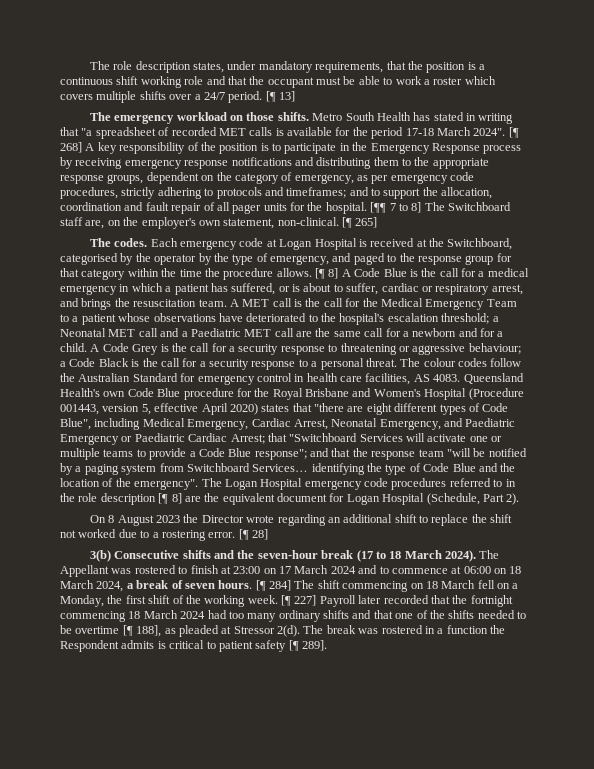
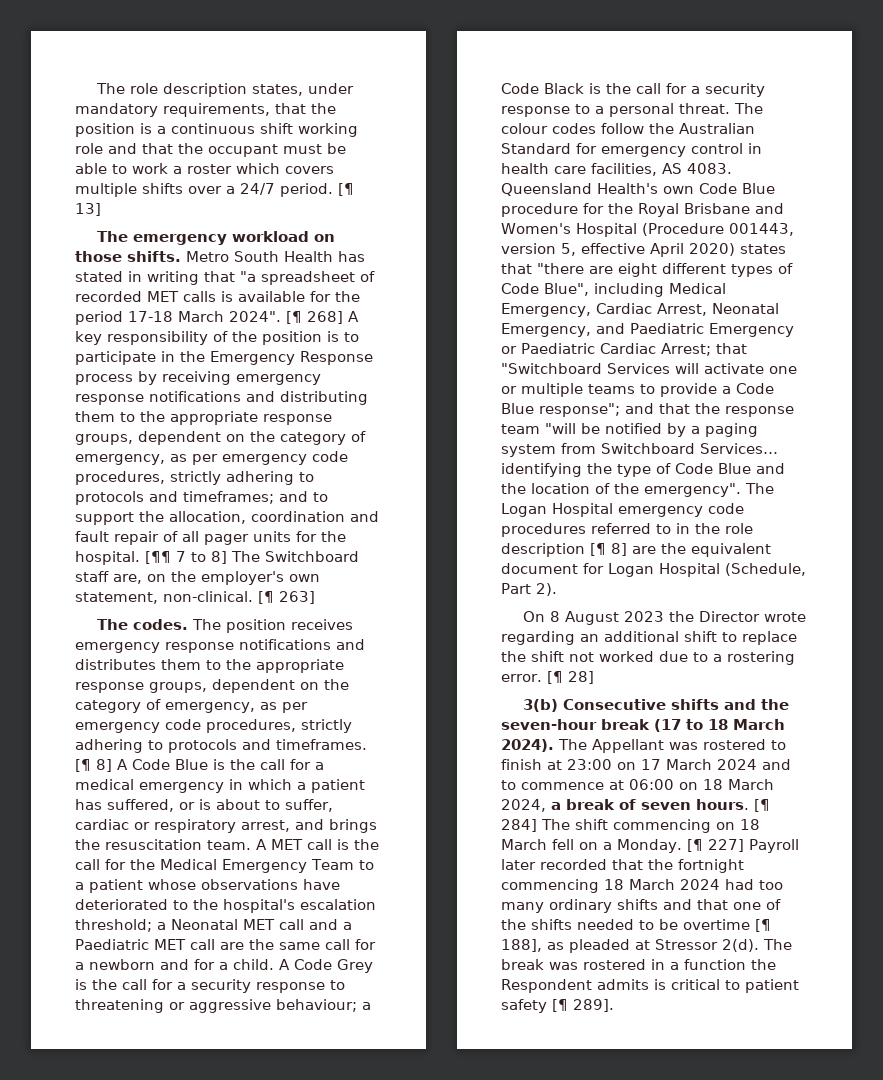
- [¶ 265]
+ [¶ 263]
- Each emergency code at Logan Hospital is received at the Switchboard, categorised by the operator by the type of emergency, and paged to the response group for that category within the time the procedure allows.
+ The position receives emergency response notifications and distributes them to the appropriate response groups, dependent on the category of emergency, as per emergency code procedures, strictly adhering to protocols and timeframes.
- [¶ 284] The shift commencing on 18 March fell on a Monday, the first shift of the working week.
+ [¶ 284] The shift commencing on 18 March fell on a Monday.

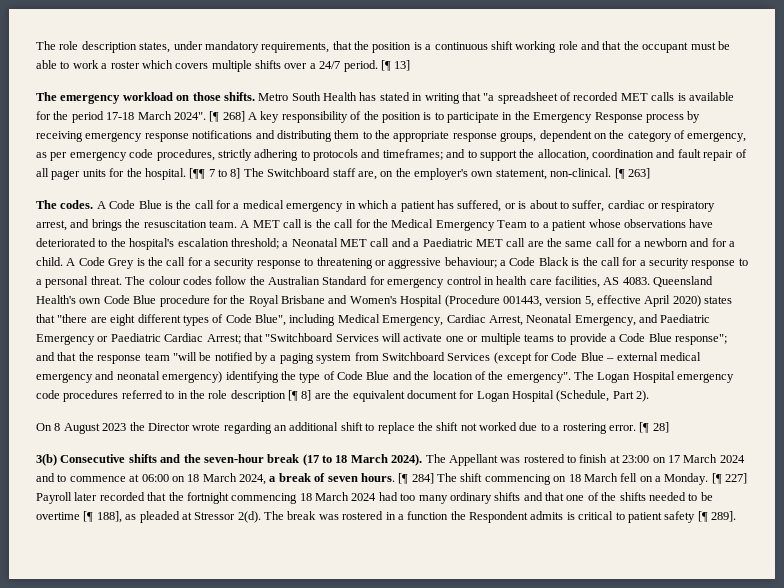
- The position receives emergency response notifications and distributes them to the appropriate response groups, dependent on the category of emergency, as per emergency code procedures, strictly adhering to protocols and timeframes. [¶ 8] A Code Blue is the call for a medical emergency in which a patient has suffered, or is about to suffer, cardiac or respiratory arrest, and brings the resuscitation team.
+ A Code Blue is the call for a medical emergency in which a patient has suffered, or is about to suffer, cardiac or respiratory arrest, and brings the resuscitation team.
- and that the response team "will be notified by a paging system from Switchboard Services… identifying the type of Code Blue and the location of the emergency".
+ and that the response team "will be notified by a paging system from Switchboard Services (except for Code Blue – external medical emergency and neonatal emergency) identifying the type of Code Blue and the location of the emergency".

